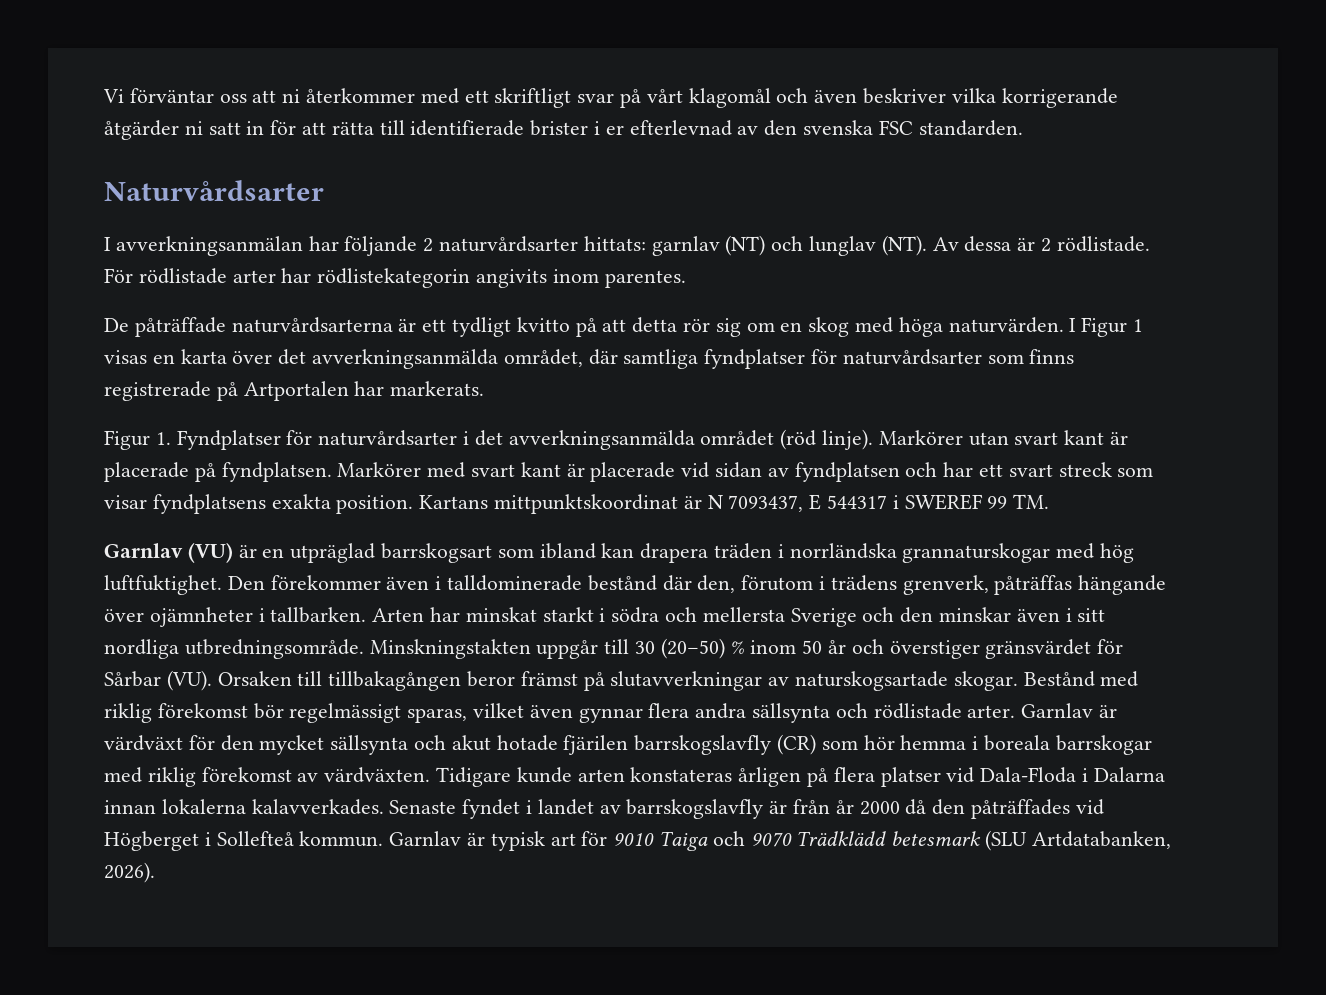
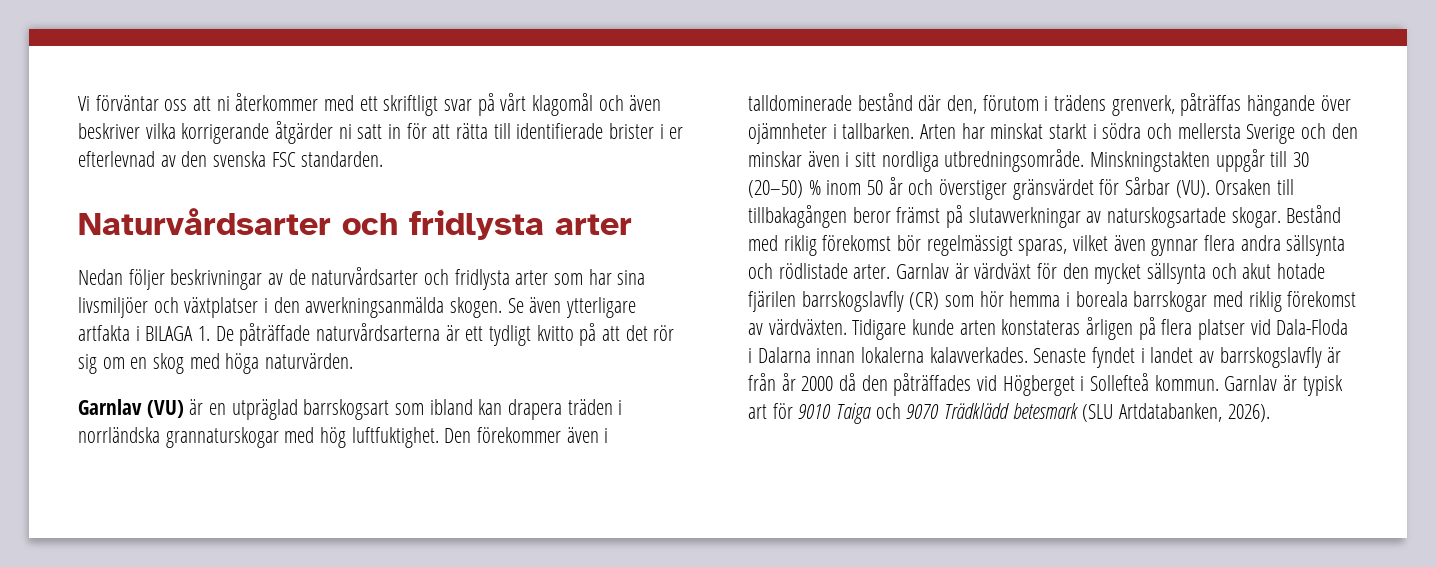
- Naturvårdsarter
- I avverkningsanmälan har följande 2 naturvårdsarter hittats: garnlav (NT) och lunglav (NT). Av dessa är 2 rödlistade. För rödlistade arter har rödlistekategorin angivits inom parentes.
- De påträffade naturvårdsarterna är ett tydligt kvitto på att detta rör sig om en skog med höga naturvärden. I Figur 1 visas en karta över det avverkningsanmälda området, där samtliga fyndplatser för naturvårdsarter som finns registrerade på Artportalen har markerats.
- Figur 1. Fyndplatser för naturvårdsarter i det avverkningsanmälda området (röd linje). Markörer utan svart kant är placerade på fyndplatsen. Markörer med svart kant är placerade vid sidan av fyndplatsen och har ett svart streck som visar fyndplatsens exakta position. Kartans mittpunktskoordinat är N 7093437, E 544317 i SWEREF 99 TM.
+ Naturvårdsarter och fridlysta arter
+ Nedan följer beskrivningar av de naturvårdsarter och fridlysta arter som har sina livsmiljöer och växtplatser i den avverkningsanmälda skogen. Se även ytterligare artfakta i BILAGA 1. De påträffade naturvårdsarterna är ett tydligt kvitto på att det rör sig om en skog med höga naturvärden.

